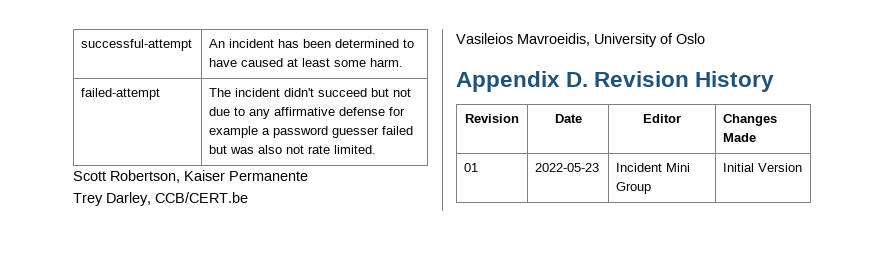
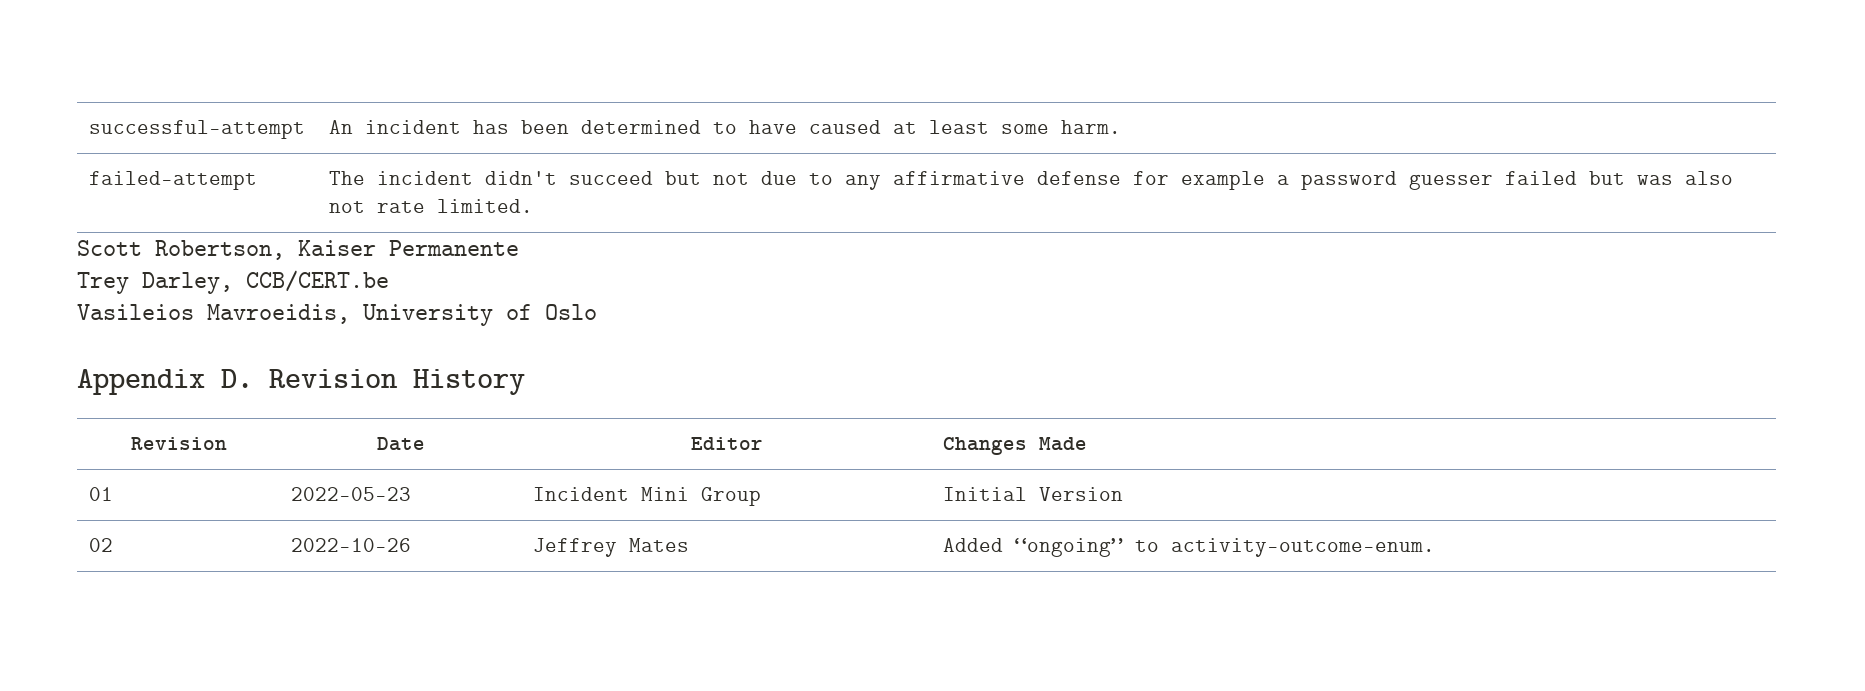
+ 02 | 2022-10-26 | Jeffrey Mates | Added “ongoing” to activity-outcome-enum.

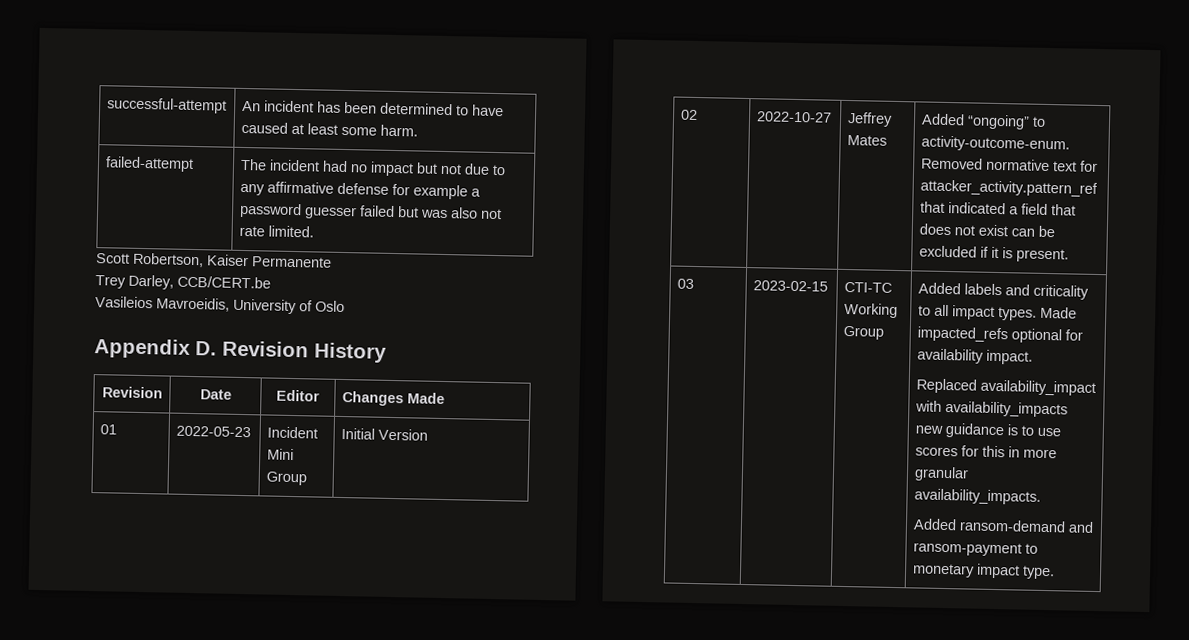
- failed-attempt | The incident didn't succeed but not due to any affirmative defense for example a password guesser failed but was also not rate limited.
+ failed-attempt | The incident had no impact but not due to any affirmative defense for example a password guesser failed but was also not rate limited.
- 02 | 2022-10-26 | Jeffrey Mates | Added “ongoing” to activity-outcome-enum.
+ 02 | 2022-10-27 | Jeffrey Mates | Added “ongoing” to activity-outcome-enum. Removed normative text for attacker_activity.pattern_ref that indicated a field that does not exist can be excluded if it is present.
+ 03 | 2023-02-15 | CTI-TC Working Group | Added labels and criticality to all impact types. Made impacted_refs optional for availability impact.
+ Replaced availability_impact with availability_impacts new guidance is to use scores for this in more granular availability_impacts.
+ Added ransom-demand and ransom-payment to monetary impact type.

